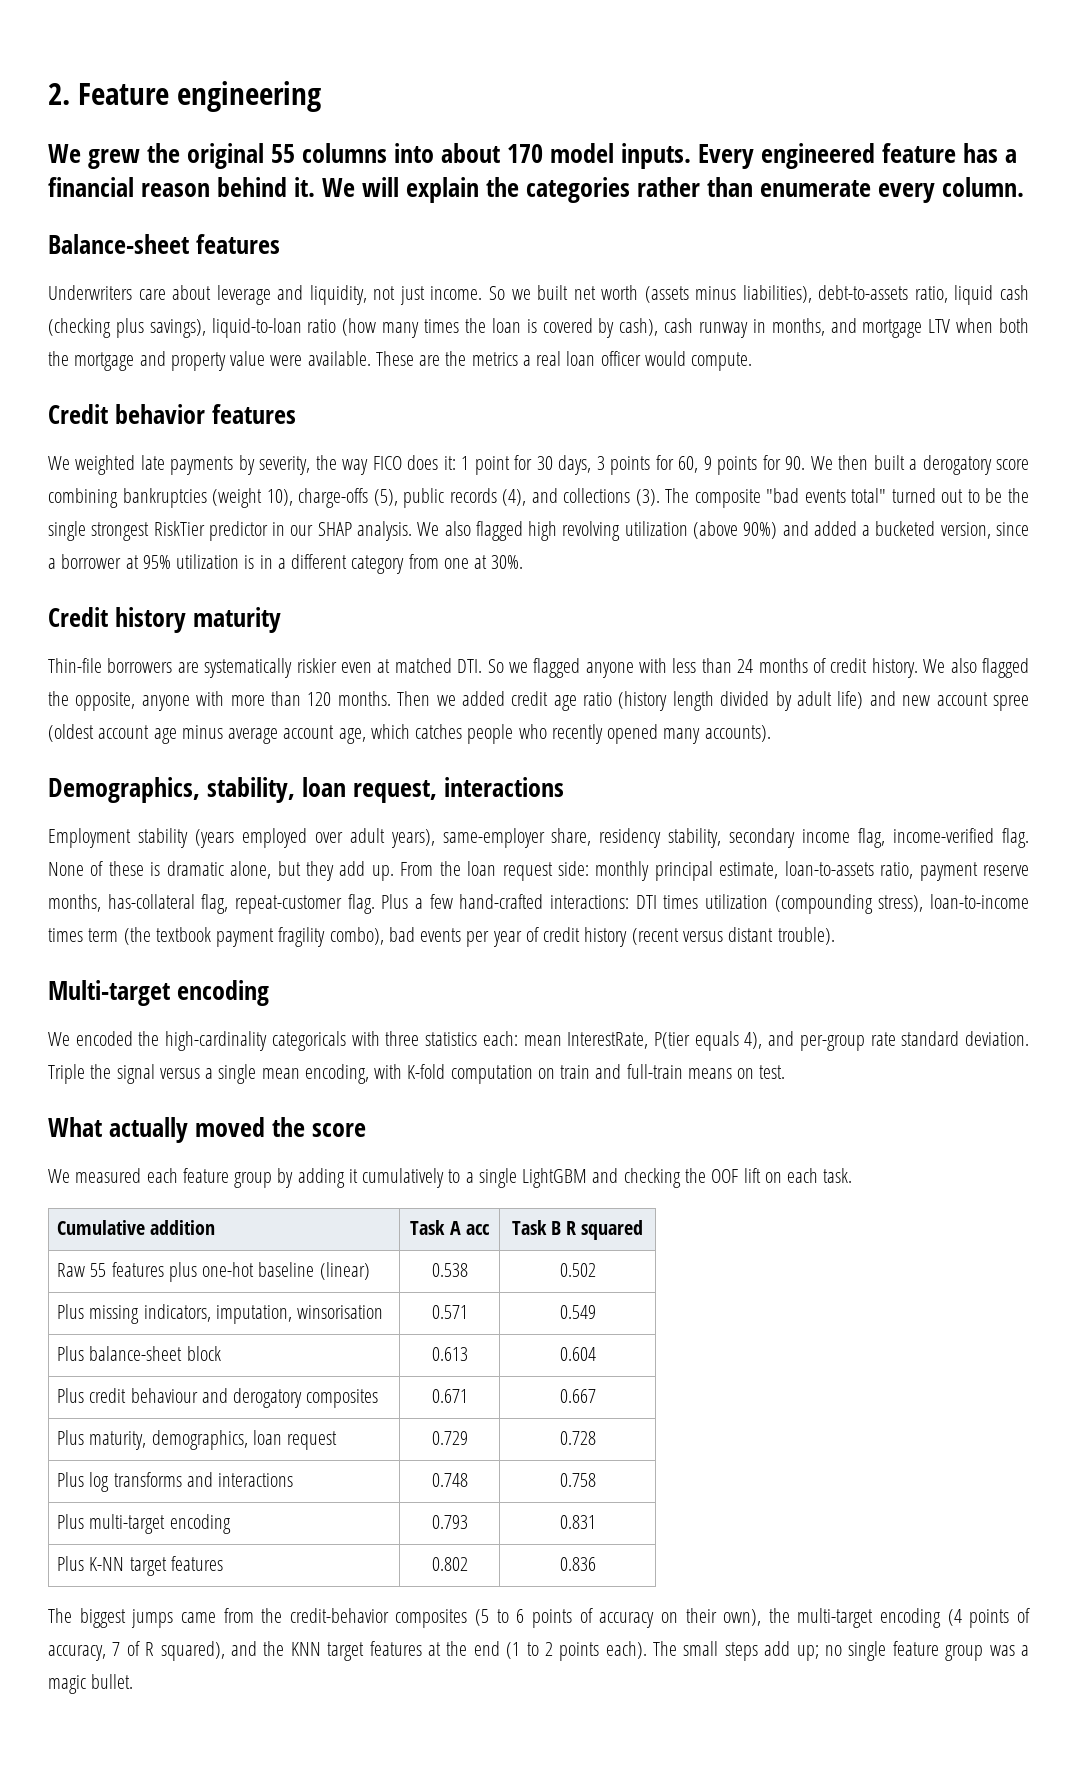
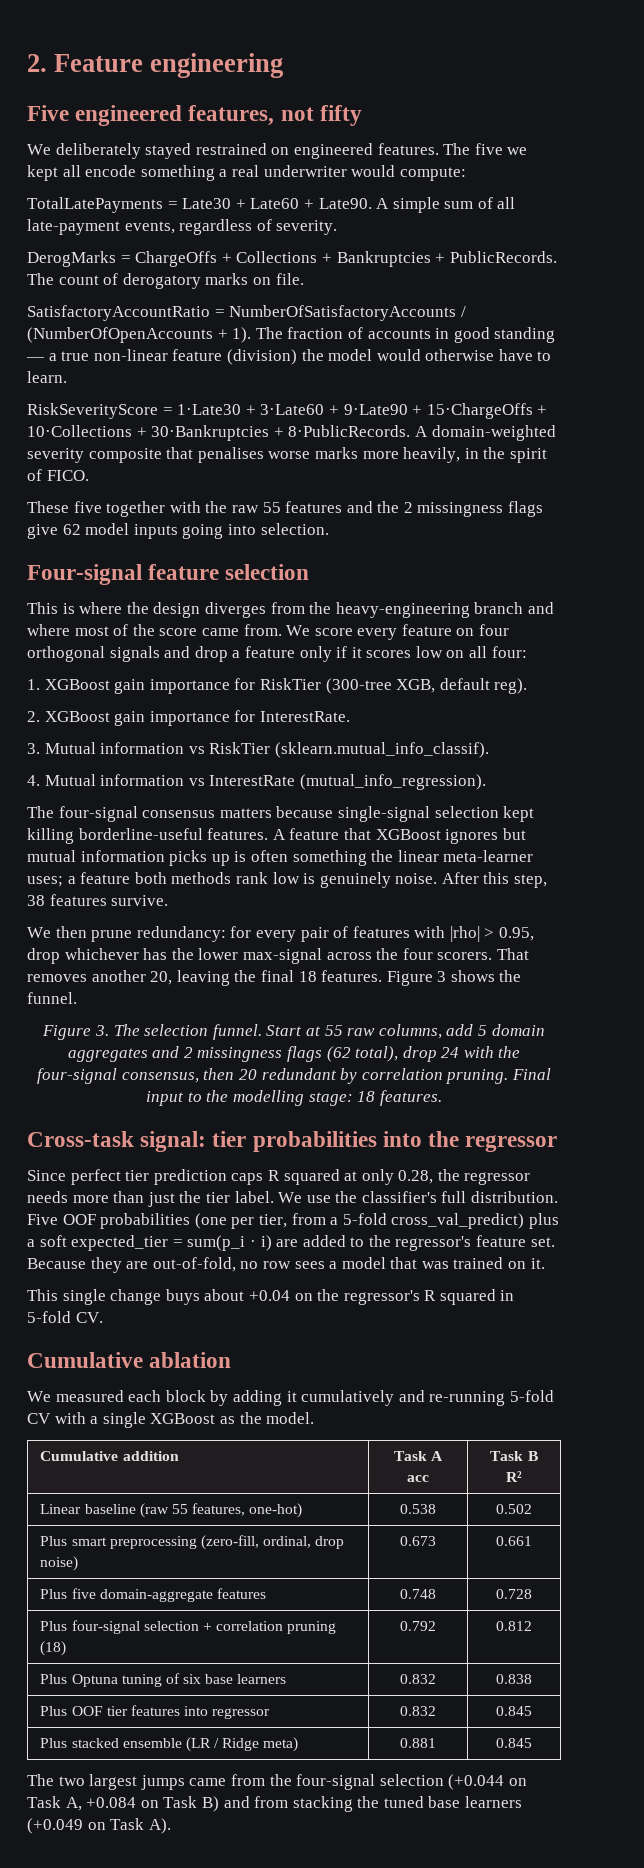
- We grew the original 55 columns into about 170 model inputs. Every engineered feature has a financial reason behind it. We will explain the categories rather than enumerate every column.
- Balance-sheet features
- Underwriters care about leverage and liquidity, not just income. So we built net worth (assets minus liabilities), debt-to-assets ratio, liquid cash (checking plus savings), liquid-to-loan ratio (how many times the loan is covered by cash), cash runway in months, and mortgage LTV when both the mortgage and property value were available. These are the metrics a real loan officer would compute.
- Credit behavior features
- We weighted late payments by severity, the way FICO does it: 1 point for 30 days, 3 points for 60, 9 points for 90. We then built a derogatory score combining bankruptcies (weight 10), charge-offs (5), public records (4), and collections (3). The composite "bad events total" turned out to be the single strongest RiskTier predictor in our SHAP analysis. We also flagged high revolving utilization (above 90%) and added a bucketed version, since a borrower at 95% utilization is in a different category from one at 30%.
- Credit history maturity
- Thin-file borrowers are systematically riskier even at matched DTI. So we flagged anyone with less than 24 months of credit history. We also flagged the opposite, anyone with more than 120 months. Then we added credit age ratio (history length divided by adult life) and new account spree (oldest account age minus average account age, which catches people who recently opened many accounts).
- Demographics, stability, loan request, interactions
- Employment stability (years employed over adult years), same-employer share, residency stability, secondary income flag, income-verified flag. None of these is dramatic alone, but they add up. From the loan request side: monthly principal estimate, loan-to-assets ratio, payment reserve months, has-collateral flag, repeat-customer flag. Plus a few hand-crafted interactions: DTI times utilization (compounding stress), loan-to-income times term (the textbook payment fragility combo), bad events per year of credit history (recent versus distant trouble).
- Multi-target encoding
- We encoded the high-cardinality categoricals with three statistics each: mean InterestRate, P(tier equals 4), and per-group rate standard deviation. Triple the signal versus a single mean encoding, with K-fold computation on train and full-train means on test.
- What actually moved the score
+ Five engineered features, not fifty
+ We deliberately stayed restrained on engineered features. The five we kept all encode something a real underwriter would compute:
+ TotalLatePayments = Late30 + Late60 + Late90. A simple sum of all late-payment events, regardless of severity.
+ DerogMarks = ChargeOffs + Collections + Bankruptcies + PublicRecords. The count of derogatory marks on file.
+ SatisfactoryAccountRatio = NumberOfSatisfactoryAccounts / (NumberOfOpenAccounts + 1). The fraction of accounts in good standing — a true non-linear feature (division) the model would otherwise have to learn.
+ RiskSeverityScore = 1·Late30 + 3·Late60 + 9·Late90 + 15·ChargeOffs + 10·Collections + 30·Bankruptcies + 8·PublicRecords. A domain-weighted severity composite that penalises worse marks more heavily, in the spirit of FICO.
+ These five together with the raw 55 features and the 2 missingness flags give 62 model inputs going into selection.
+ Four-signal feature selection
+ This is where the design diverges from the heavy-engineering branch and where most of the score came from. We score every feature on four orthogonal signals and drop a feature only if it scores low on all four:
+ 1. XGBoost gain importance for RiskTier (300-tree XGB, default reg).
+ 2. XGBoost gain importance for InterestRate.
+ 3. Mutual information vs RiskTier (sklearn.mutual_info_classif).
+ 4. Mutual information vs InterestRate (mutual_info_regression).
+ The four-signal consensus matters because single-signal selection kept killing borderline-useful features. A feature that XGBoost ignores but mutual information picks up is often something the linear meta-learner uses; a feature both methods rank low is genuinely noise. After this step, 38 features survive.
+ We then prune redundancy: for every pair of features with |rho| > 0.95, drop whichever has the lower max-signal across the four scorers. That removes another 20, leaving the final 18 features. Figure 3 shows the funnel.
+ Figure 3. The selection funnel. Start at 55 raw columns, add 5 domain aggregates and 2 missingness flags (62 total), drop 24 with the four-signal consensus, then 20 redundant by correlation pruning. Final input to the modelling stage: 18 features.
+ Cross-task signal: tier probabilities into the regressor
+ Since perfect tier prediction caps R squared at only 0.28, the regressor needs more than just the tier label. We use the classifier's full distribution. Five OOF probabilities (one per tier, from a 5-fold cross_val_predict) plus a soft expected_tier = sum(p_i · i) are added to the regressor's feature set. Because they are out-of-fold, no row sees a model that was trained on it.
+ This single change buys about +0.04 on the regressor's R squared in 5-fold CV.
+ Cumulative ablation
- We measured each feature group by adding it cumulatively to a single LightGBM and checking the OOF lift on each task.
+ We measured each block by adding it cumulatively and re-running 5-fold CV with a single XGBoost as the model.
- Cumulative addition | Task A acc | Task B R squared
- Raw 55 features plus one-hot baseline (linear) | 0.538 | 0.502
- Plus missing indicators, imputation, winsorisation | 0.571 | 0.549
- Plus balance-sheet block | 0.613 | 0.604
- Plus credit behaviour and derogatory composites | 0.671 | 0.667
- Plus maturity, demographics, loan request | 0.729 | 0.728
- Plus log transforms and interactions | 0.748 | 0.758
- Plus multi-target encoding | 0.793 | 0.831
- Plus K-NN target features | 0.802 | 0.836
- The biggest jumps came from the credit-behavior composites (5 to 6 points of accuracy on their own), the multi-target encoding (4 points of accuracy, 7 of R squared), and the KNN target features at the end (1 to 2 points each). The small steps add up; no single feature group was a magic bullet.
+ Cumulative addition | Task A acc | Task B R²
+ Linear baseline (raw 55 features, one-hot) | 0.538 | 0.502
+ Plus smart preprocessing (zero-fill, ordinal, drop noise) | 0.673 | 0.661
+ Plus five domain-aggregate features | 0.748 | 0.728
+ Plus four-signal selection + correlation pruning (18) | 0.792 | 0.812
+ Plus Optuna tuning of six base learners | 0.832 | 0.838
+ Plus OOF tier features into regressor | 0.832 | 0.845
+ Plus stacked ensemble (LR / Ridge meta) | 0.881 | 0.845
+ The two largest jumps came from the four-signal selection (+0.044 on Task A, +0.084 on Task B) and from stacking the tuned base learners (+0.049 on Task A).

